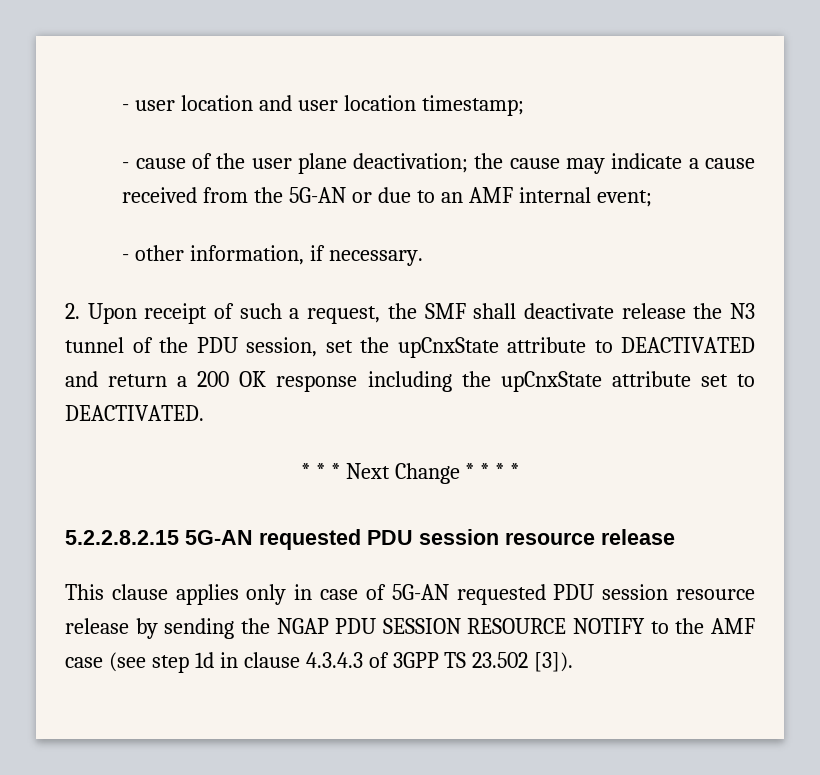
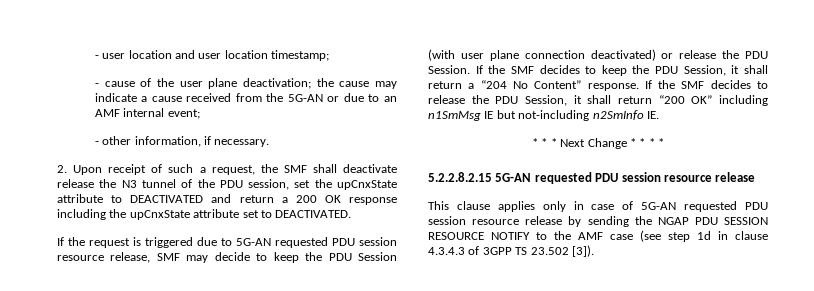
+ If the request is triggered due to 5G-AN requested PDU session resource release, SMF may decide to keep the PDU Session (with user plane connection deactivated) or release the PDU Session. If the SMF decides to keep the PDU Session, it shall return a “204 No Content” response. If the SMF decides to release the PDU Session, it shall return “200 OK” including n1SmMsg IE but not-including n2SmInfo IE.

